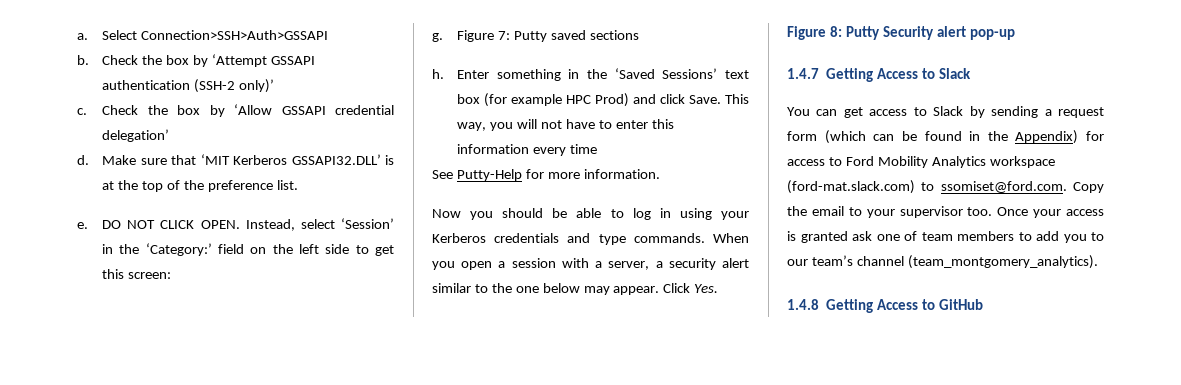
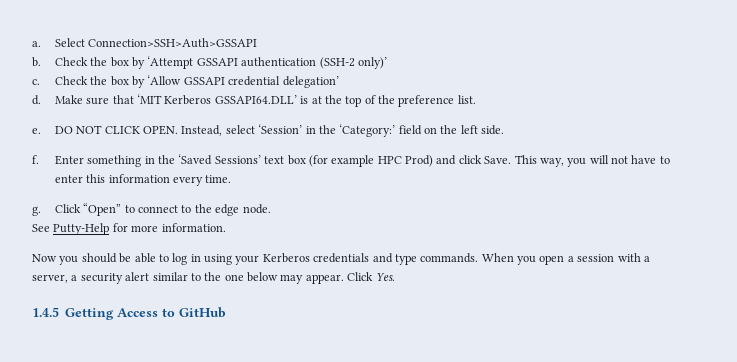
- Make sure that ‘MIT Kerberos GSSAPI32.DLL’ is at the top of the preference list.
+ Make sure that ‘MIT Kerberos GSSAPI64.DLL’ is at the top of the preference list.
- Instead, select ‘Session’ in the ‘Category:’ field on the left side to get this screen:
- g. Figure 7: Putty saved sections
- h.
+ Instead, select ‘Session’ in the ‘Category:’ field on the left side.
+ f.
- This way, you will not have to enter this information every time
+ This way, you will not have to enter this information every time.
+ g. Click “Open” to connect to the edge node.
- Figure 8: Putty Security alert pop-up
- 1.4.7 Getting Access to Slack
- You can get access to Slack by sending a request form (which can be found in the Appendix) for access to Ford Mobility Analytics workspace (ford-mat.slack.com) to ssomiset@ford.com. Copy the email to your supervisor too. Once your access is granted ask one of team members to add you to our team’s channel (team_montgomery_analytics).
- 1.4.8 Getting Access to GitHub
+ 1.4.5 Getting Access to GitHub

